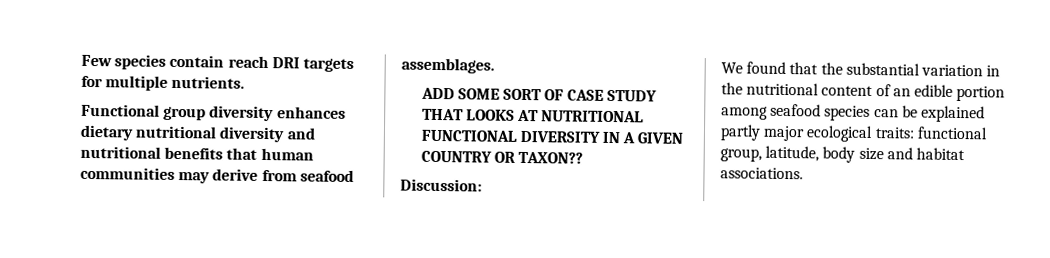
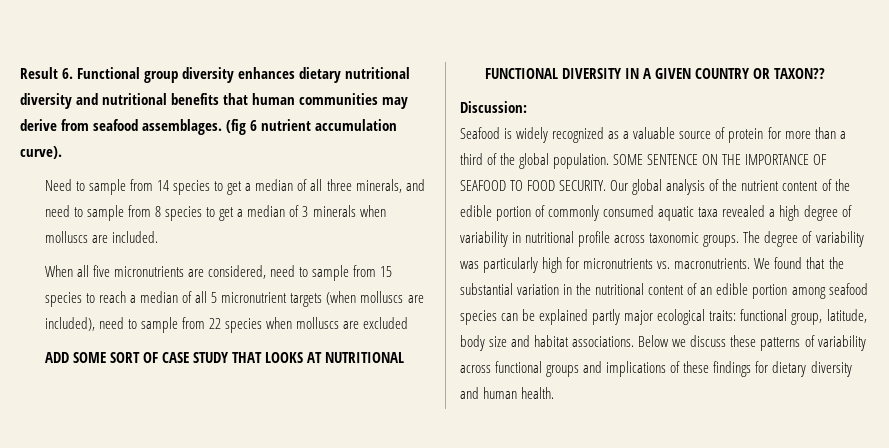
- Few species contain reach DRI targets for multiple nutrients.
- Functional group diversity enhances dietary nutritional diversity and nutritional benefits that human communities may derive from seafood assemblages.
+ Result 6. Functional group diversity enhances dietary nutritional diversity and nutritional benefits that human communities may derive from seafood assemblages. (fig 6 nutrient accumulation curve).
+ Need to sample from 14 species to get a median of all three minerals, and need to sample from 8 species to get a median of 3 minerals when molluscs are included.
+ When all five micronutrients are considered, need to sample from 15 species to reach a median of all 5 micronutrient targets (when molluscs are included), need to sample from 22 species when molluscs are excluded
+ Seafood is widely recognized as a valuable source of protein for more than a third of the global population. SOME SENTENCE ON THE IMPORTANCE OF SEAFOOD TO FOOD SECURITY. Our global analysis of the nutrient content of the edible portion of commonly consumed aquatic taxa revealed a high degree of variability in nutritional profile across taxonomic groups. The degree of variability was particularly high for micronutrients vs. macronutrients.
+ Below we discuss these patterns of variability across functional groups and implications of these findings for dietary diversity and human health.

